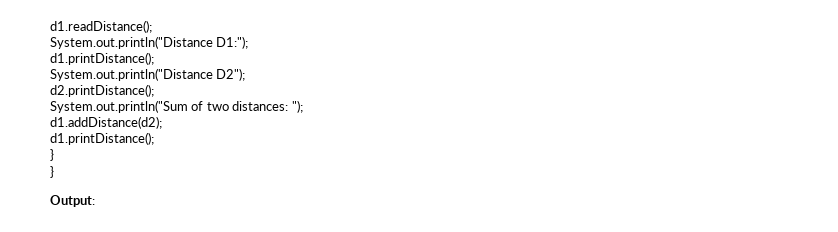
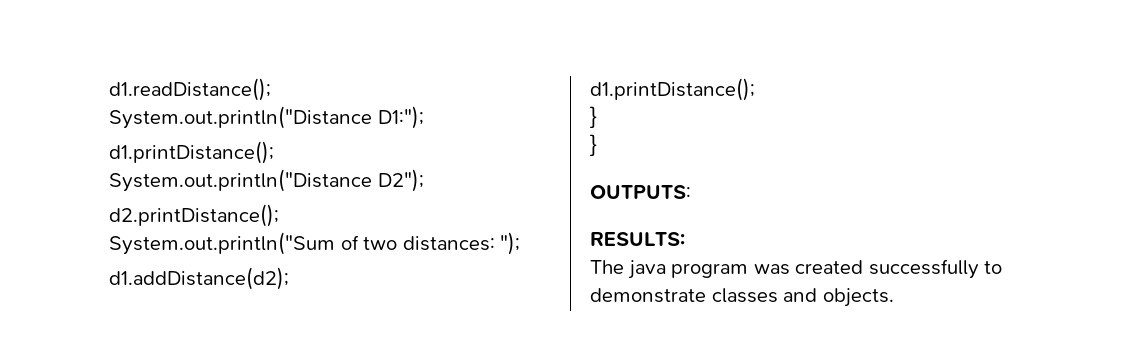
- Output:
+ OUTPUTS:
+ RESULTS:
+ The java program was created successfully to demonstrate classes and objects.

